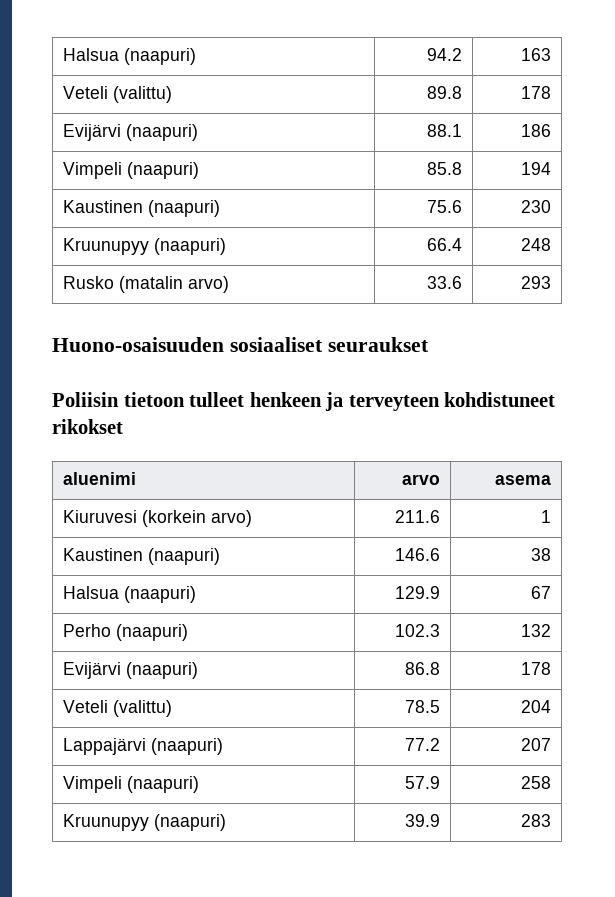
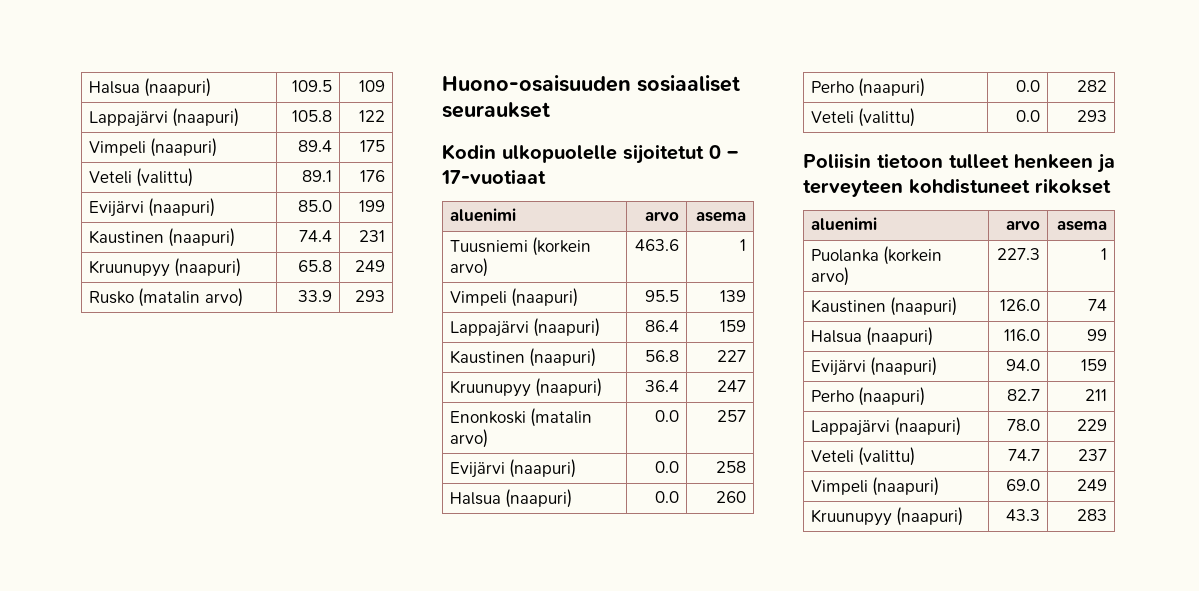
- Halsua (naapuri) | 94.2 | 163
- Veteli (valittu) | 89.8 | 178
- Evijärvi (naapuri) | 88.1 | 186
- Vimpeli (naapuri) | 85.8 | 194
- Kaustinen (naapuri) | 75.6 | 230
- Kruunupyy (naapuri) | 66.4 | 248
+ Halsua (naapuri) | 109.5 | 109
+ Lappajärvi (naapuri) | 105.8 | 122
+ Vimpeli (naapuri) | 89.4 | 175
+ Veteli (valittu) | 89.1 | 176
+ Evijärvi (naapuri) | 85.0 | 199
+ Kaustinen (naapuri) | 74.4 | 231
+ Kruunupyy (naapuri) | 65.8 | 249
- Rusko (matalin arvo) | 33.6 | 293
+ Rusko (matalin arvo) | 33.9 | 293
+ Kodin ulkopuolelle sijoitetut 0 – 17-vuotiaat
+ aluenimi | arvo | asema
+ Tuusniemi (korkein arvo) | 463.6 | 1
+ Vimpeli (naapuri) | 95.5 | 139
+ Lappajärvi (naapuri) | 86.4 | 159
+ Kaustinen (naapuri) | 56.8 | 227
+ Kruunupyy (naapuri) | 36.4 | 247
+ Enonkoski (matalin arvo) | 0.0 | 257
+ Evijärvi (naapuri) | 0.0 | 258
+ Halsua (naapuri) | 0.0 | 260
+ Perho (naapuri) | 0.0 | 282
+ Veteli (valittu) | 0.0 | 293
- Kiuruvesi (korkein arvo) | 211.6 | 1
+ Puolanka (korkein arvo) | 227.3 | 1
- Kaustinen (naapuri) | 146.6 | 38
- Halsua (naapuri) | 129.9 | 67
- Perho (naapuri) | 102.3 | 132
- Evijärvi (naapuri) | 86.8 | 178
- Veteli (valittu) | 78.5 | 204
- Lappajärvi (naapuri) | 77.2 | 207
- Vimpeli (naapuri) | 57.9 | 258
- Kruunupyy (naapuri) | 39.9 | 283
+ Kaustinen (naapuri) | 126.0 | 74
+ Halsua (naapuri) | 116.0 | 99
+ Evijärvi (naapuri) | 94.0 | 159
+ Perho (naapuri) | 82.7 | 211
+ Lappajärvi (naapuri) | 78.0 | 229
+ Veteli (valittu) | 74.7 | 237
+ Vimpeli (naapuri) | 69.0 | 249
+ Kruunupyy (naapuri) | 43.3 | 283

